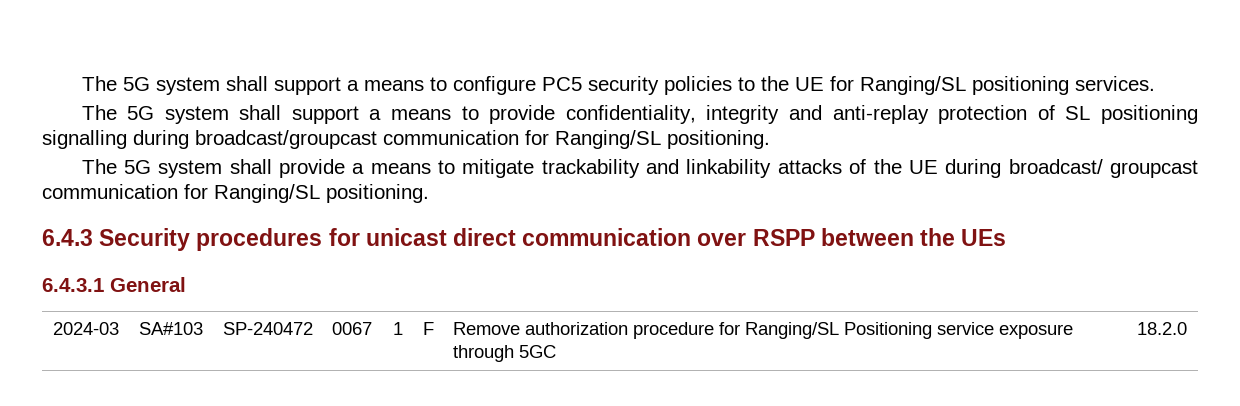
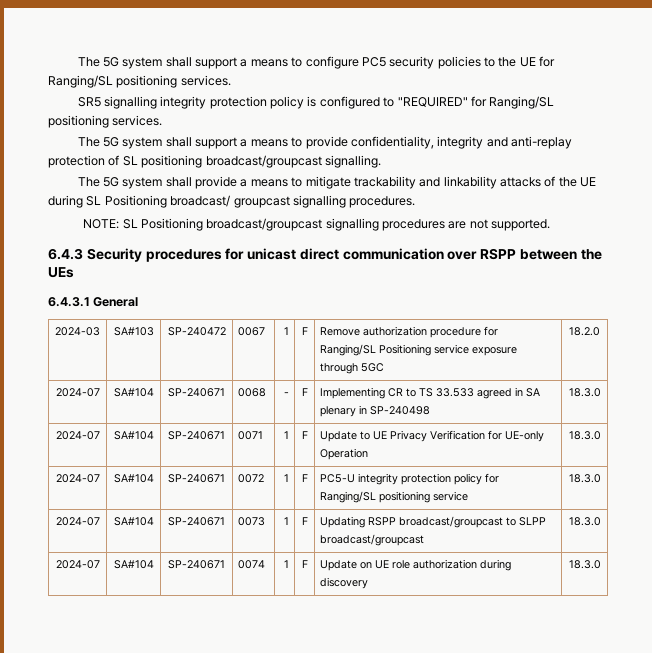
+ SR5 signalling integrity protection policy is configured to "REQUIRED" for Ranging/SL positioning services.
- The 5G system shall support a means to provide confidentiality, integrity and anti-replay protection of SL positioning signalling during broadcast/groupcast communication for Ranging/SL positioning.
+ The 5G system shall support a means to provide confidentiality, integrity and anti-replay protection of SL positioning broadcast/groupcast signalling.
- The 5G system shall provide a means to mitigate trackability and linkability attacks of the UE during broadcast/ groupcast communication for Ranging/SL positioning.
+ The 5G system shall provide a means to mitigate trackability and linkability attacks of the UE during SL Positioning broadcast/ groupcast signalling procedures.
+ NOTE: SL Positioning broadcast/groupcast signalling procedures are not supported.
+ 2024-07 | SA#104 | SP-240671 | 0068 | - | F | Implementing CR to TS 33.533 agreed in SA plenary in SP-240498 | 18.3.0
+ 2024-07 | SA#104 | SP-240671 | 0071 | 1 | F | Update to UE Privacy Verification for UE-only Operation | 18.3.0
+ 2024-07 | SA#104 | SP-240671 | 0072 | 1 | F | PC5-U integrity protection policy for Ranging/SL positioning service | 18.3.0
+ 2024-07 | SA#104 | SP-240671 | 0073 | 1 | F | Updating RSPP broadcast/groupcast to SLPP broadcast/groupcast | 18.3.0
+ 2024-07 | SA#104 | SP-240671 | 0074 | 1 | F | Update on UE role authorization during discovery | 18.3.0

